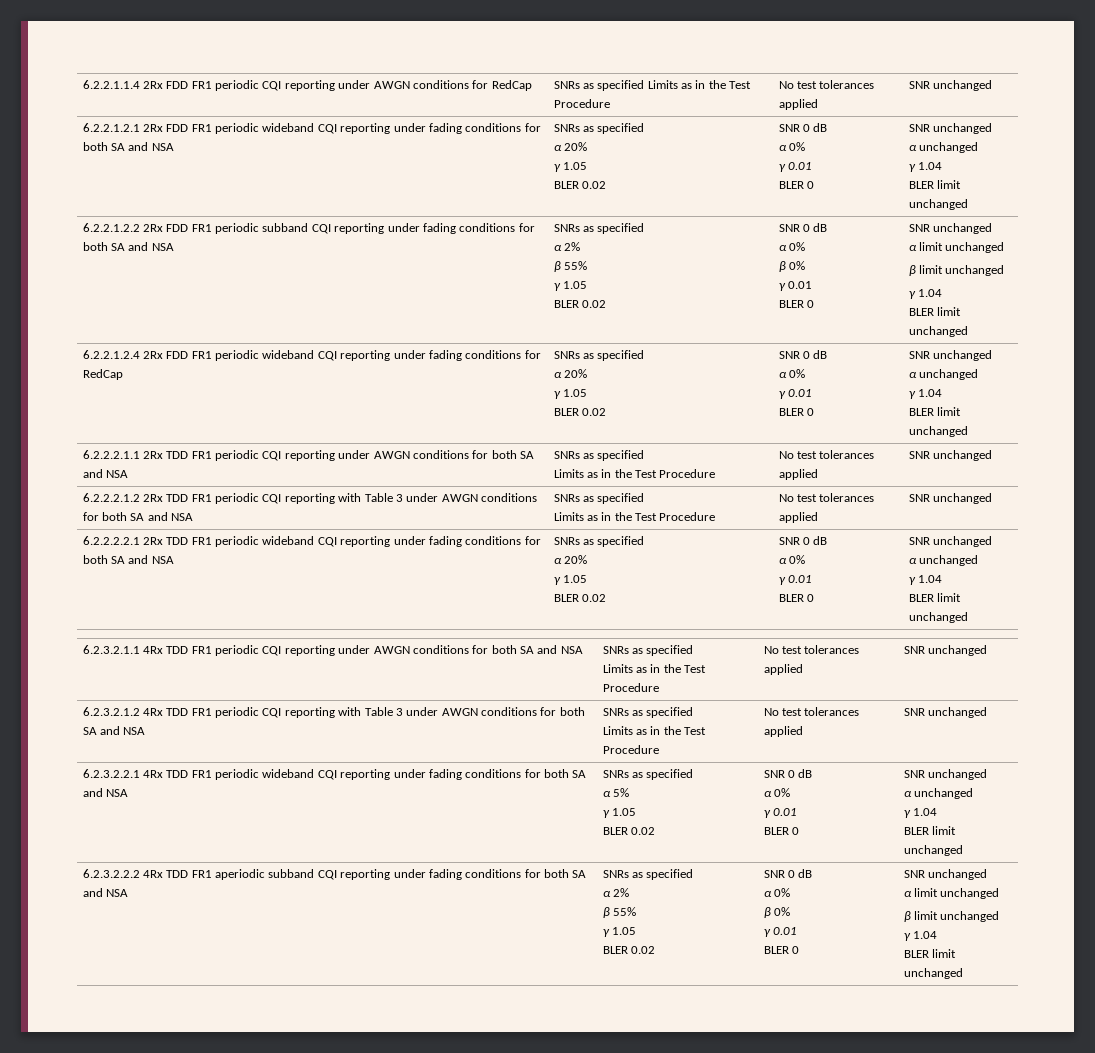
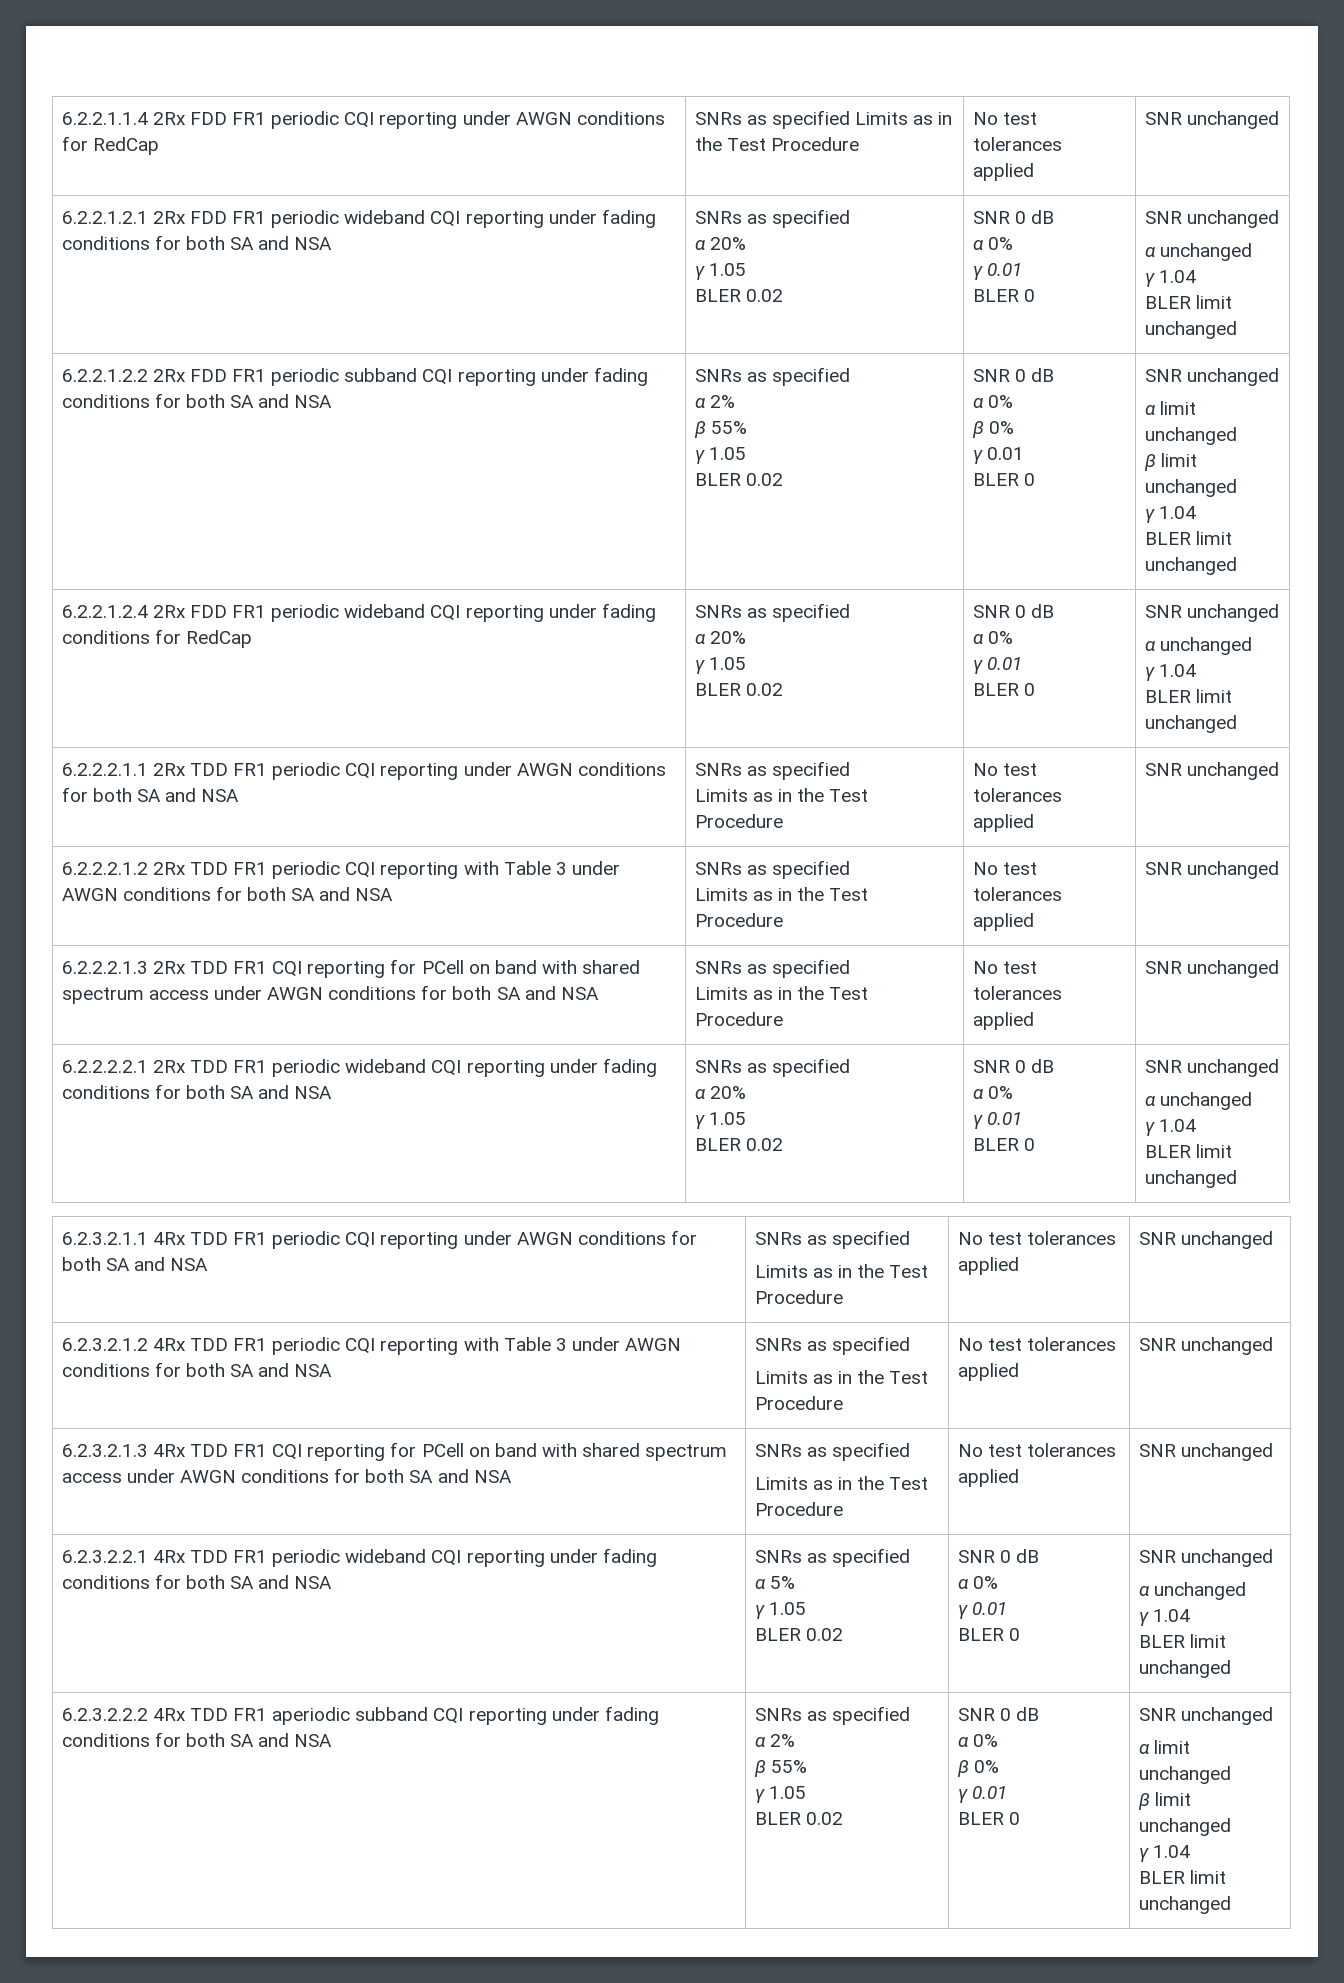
+ 6.2.2.2.1.3 2Rx TDD FR1 CQI reporting for PCell on band with shared spectrum access under AWGN conditions for both SA and NSA | SNRs as specified
+ Limits as in the Test Procedure | No test tolerances applied | SNR unchanged
+ 6.2.3.2.1.3 4Rx TDD FR1 CQI reporting for PCell on band with shared spectrum access under AWGN conditions for both SA and NSA | SNRs as specified
+ Limits as in the Test Procedure | No test tolerances applied | SNR unchanged

